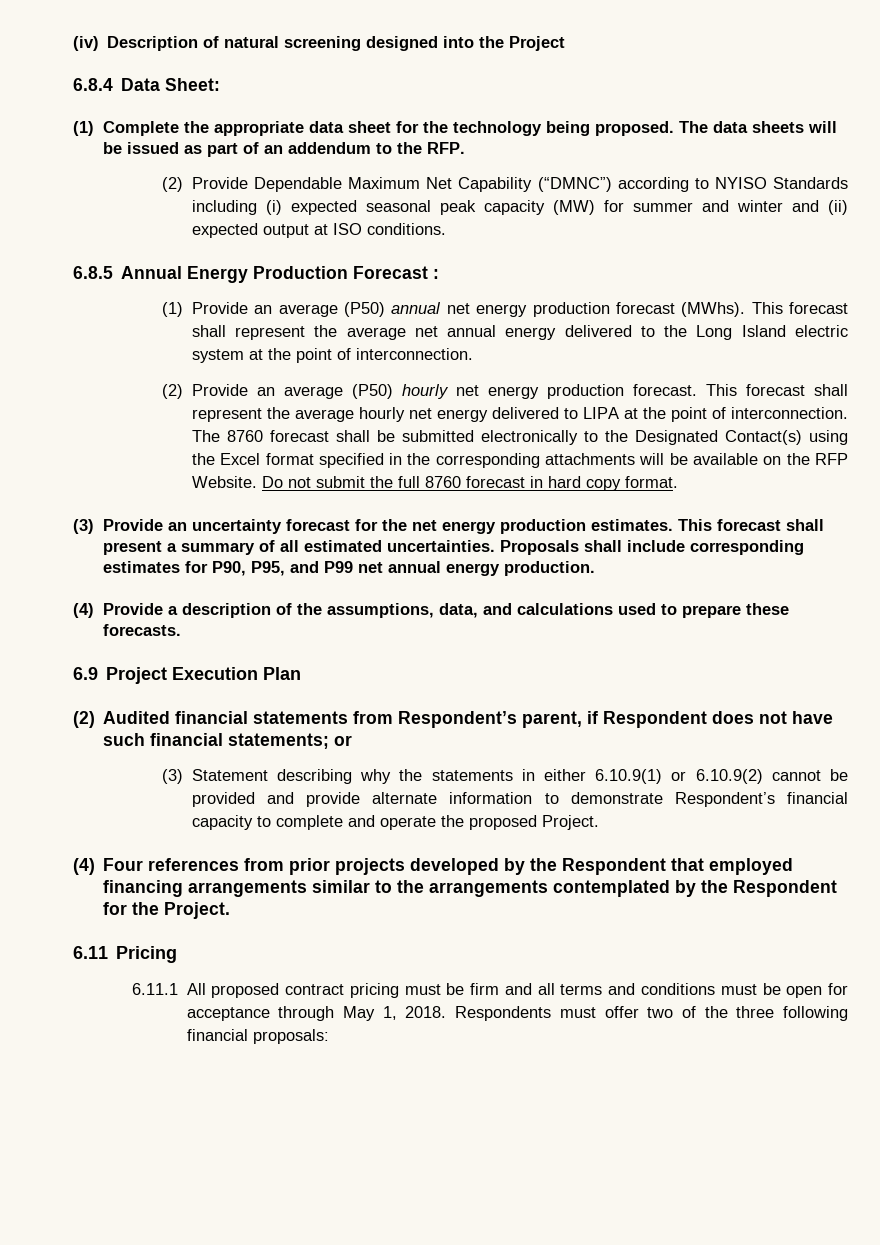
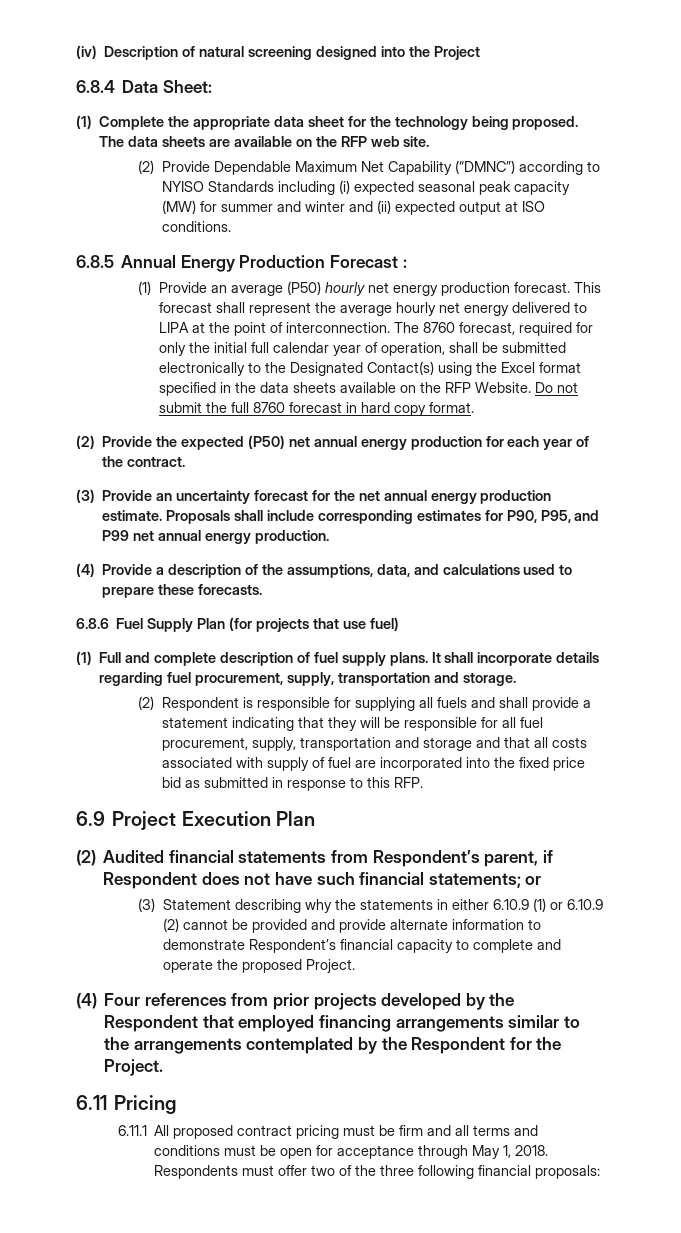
- The data sheets will be issued as part of an addendum to the RFP.
+ The data sheets are available on the RFP web site.
- (1) Provide an average (P50) annual net energy production forecast (MWhs). This forecast shall represent the average net annual energy delivered to the Long Island electric system at the point of interconnection.
- (2) Provide an average (P50) hourly net energy production forecast.
+ (1) Provide an average (P50) hourly net energy production forecast.
- The 8760 forecast shall be submitted electronically to the Designated Contact(s) using the Excel format specified in the corresponding attachments will be available on the RFP Website.
+ The 8760 forecast, required for only the initial full calendar year of operation, shall be submitted electronically to the Designated Contact(s) using the Excel format specified in the data sheets available on the RFP Website.
+ (2) Provide the expected (P50) net annual energy production for each year of the contract.
- (3) Provide an uncertainty forecast for the net energy production estimates. This forecast shall present a summary of all estimated uncertainties.
+ (3) Provide an uncertainty forecast for the net annual energy production estimate.
+ 6.8.6 Fuel Supply Plan (for projects that use fuel)
+ (1) Full and complete description of fuel supply plans. It shall incorporate details regarding fuel procurement, supply, transportation and storage.
+ (2) Respondent is responsible for supplying all fuels and shall provide a statement indicating that they will be responsible for all fuel procurement, supply, transportation and storage and that all costs associated with supply of fuel are incorporated into the fixed price bid as submitted in response to this RFP.
- (3) Statement describing why the statements in either 6.10.9(1) or 6.10.9(2) cannot be provided and provide alternate information to demonstrate Respondent’s financial capacity to complete and operate the proposed Project.
+ (3) Statement describing why the statements in either 6.10.9 (1) or 6.10.9 (2) cannot be provided and provide alternate information to demonstrate Respondent’s financial capacity to complete and operate the proposed Project.

